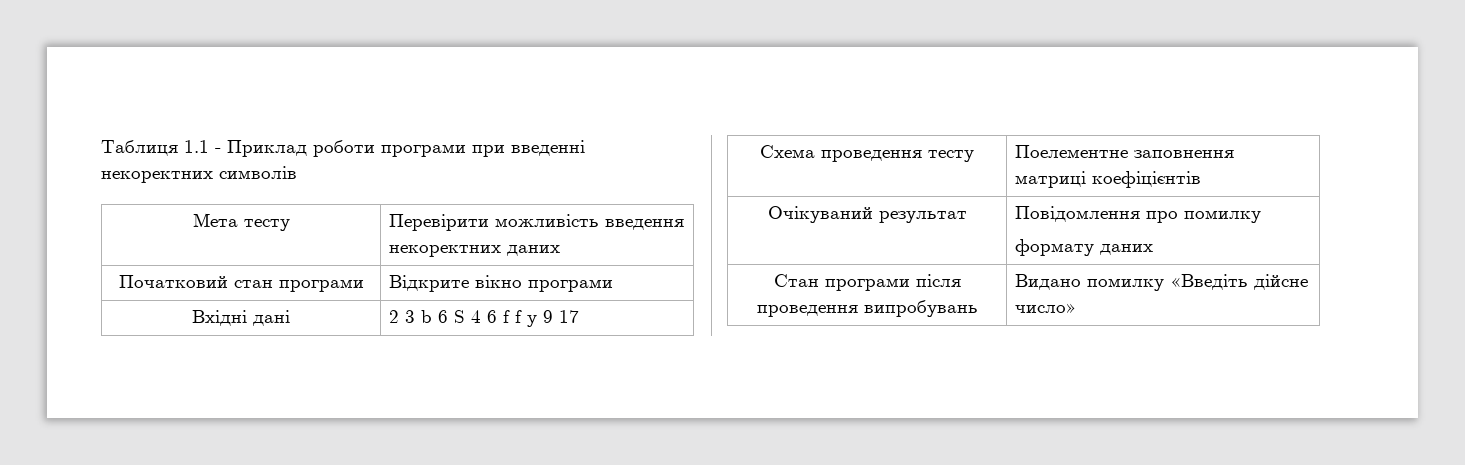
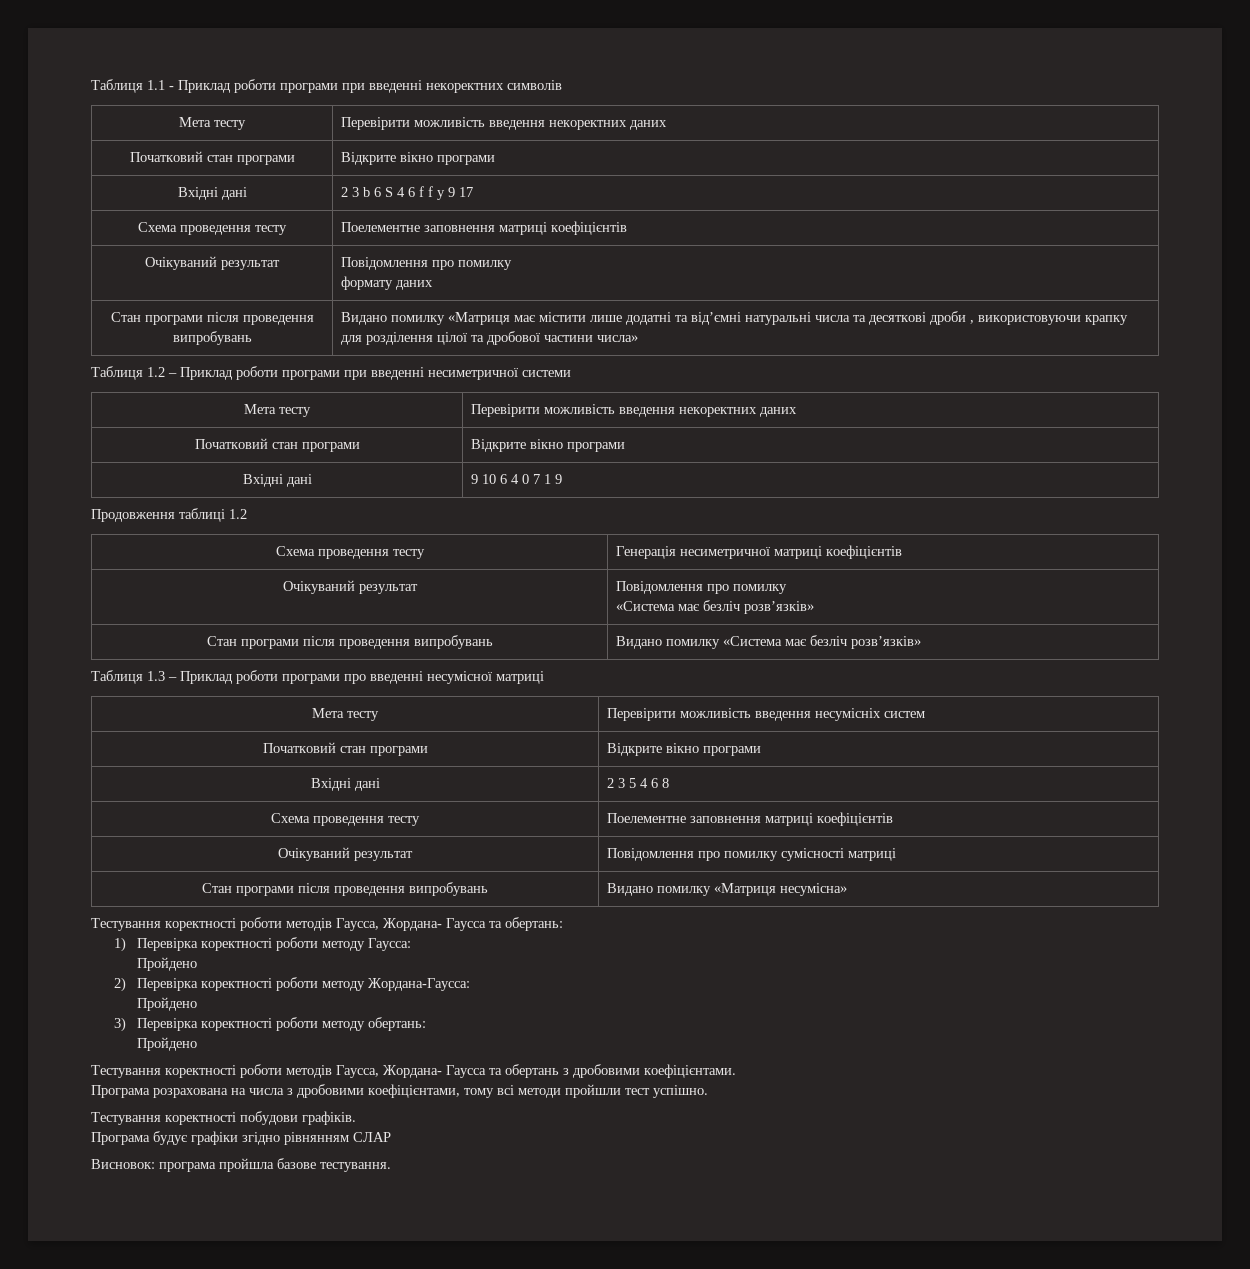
- Стан програми після проведення випробувань | Видано помилку «Введіть дійсне число»
+ Стан програми після проведення випробувань | Видано помилку «Матриця має містити лише додатні та від’ємні натуральні числа та десяткові дроби , використовуючи крапку для розділення цілої та дробової частини числа»
+ Таблиця 1.2 – Приклад роботи програми при введенні несиметричної системи
+ Мета тесту | Перевірити можливість введення некоректних даних
+ Початковий стан програми | Відкрите вікно програми
+ Вхідні дані | 9 10 6 4 0 7 1 9
+ Продовження таблиці 1.2
+ Схема проведення тесту | Генерація несиметричної матриці коефіцієнтів
+ Очікуваний результат | Повідомлення про помилку
+ «Система має безліч розв’язків»
+ Стан програми після проведення випробувань | Видано помилку «Система має безліч розв’язків»
+ Таблиця 1.3 – Приклад роботи програми про введенні несумісної матриці
+ Мета тесту | Перевірити можливість введення несумісніх систем
+ Початковий стан програми | Відкрите вікно програми
+ Вхідні дані | 2 3 5 4 6 8
+ Схема проведення тесту | Поелементне заповнення матриці коефіцієнтів
+ Очікуваний результат | Повідомлення про помилку сумісності матриці
+ Стан програми після проведення випробувань | Видано помилку «Матриця несумісна»
+ Тестування коректності роботи методів Гаусса, Жордана- Гаусса та обертань:
+ 1) Перевірка коректності роботи методу Гаусса:
+ Пройдено
+ 2) Перевірка коректності роботи методу Жордана-Гаусса:
+ Пройдено
+ 3) Перевірка коректності роботи методу обертань:
+ Пройдено
+ Тестування коректності роботи методів Гаусса, Жордана- Гаусса та обертань з дробовими коефіцієнтами.
+ Програма розрахована на числа з дробовими коефіцієнтами, тому всі методи пройшли тест успішно.
+ Тестування коректності побудови графіків.
+ Програма будує графіки згідно рівнянням СЛАР
+ Висновок: програма пройшла базове тестування.

